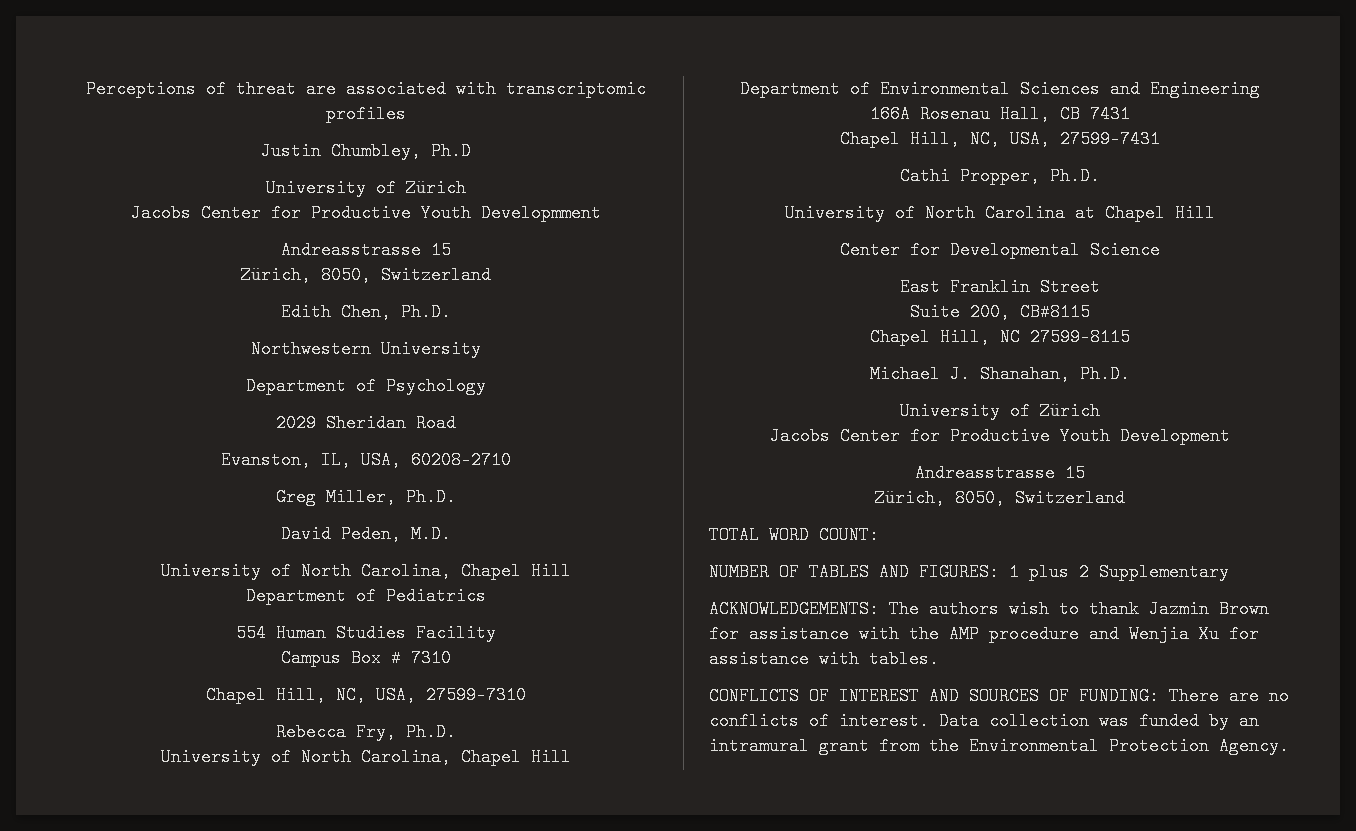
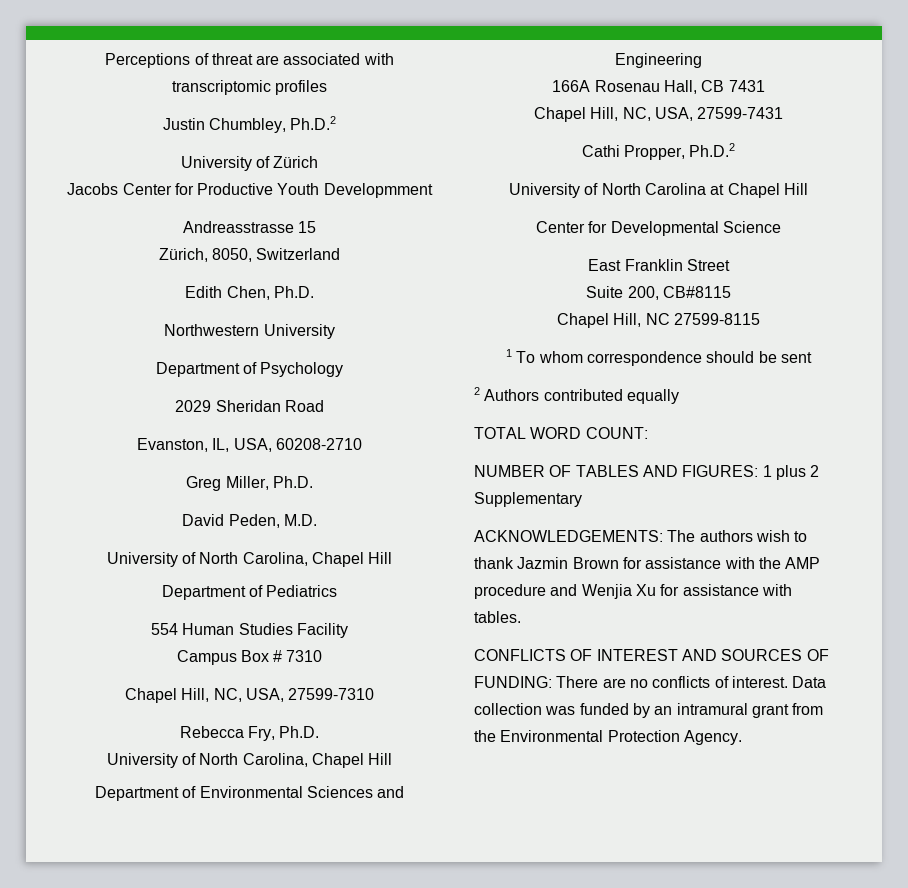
- Justin Chumbley, Ph.D
+ Justin Chumbley, Ph.D.2
- Cathi Propper, Ph.D.
+ Cathi Propper, Ph.D.2
- Michael J. Shanahan, Ph.D.
- University of Zürich
- Jacobs Center for Productive Youth Development
- Andreasstrasse 15
- Zürich, 8050, Switzerland
+ 1 To whom correspondence should be sent
+ 2 Authors contributed equally

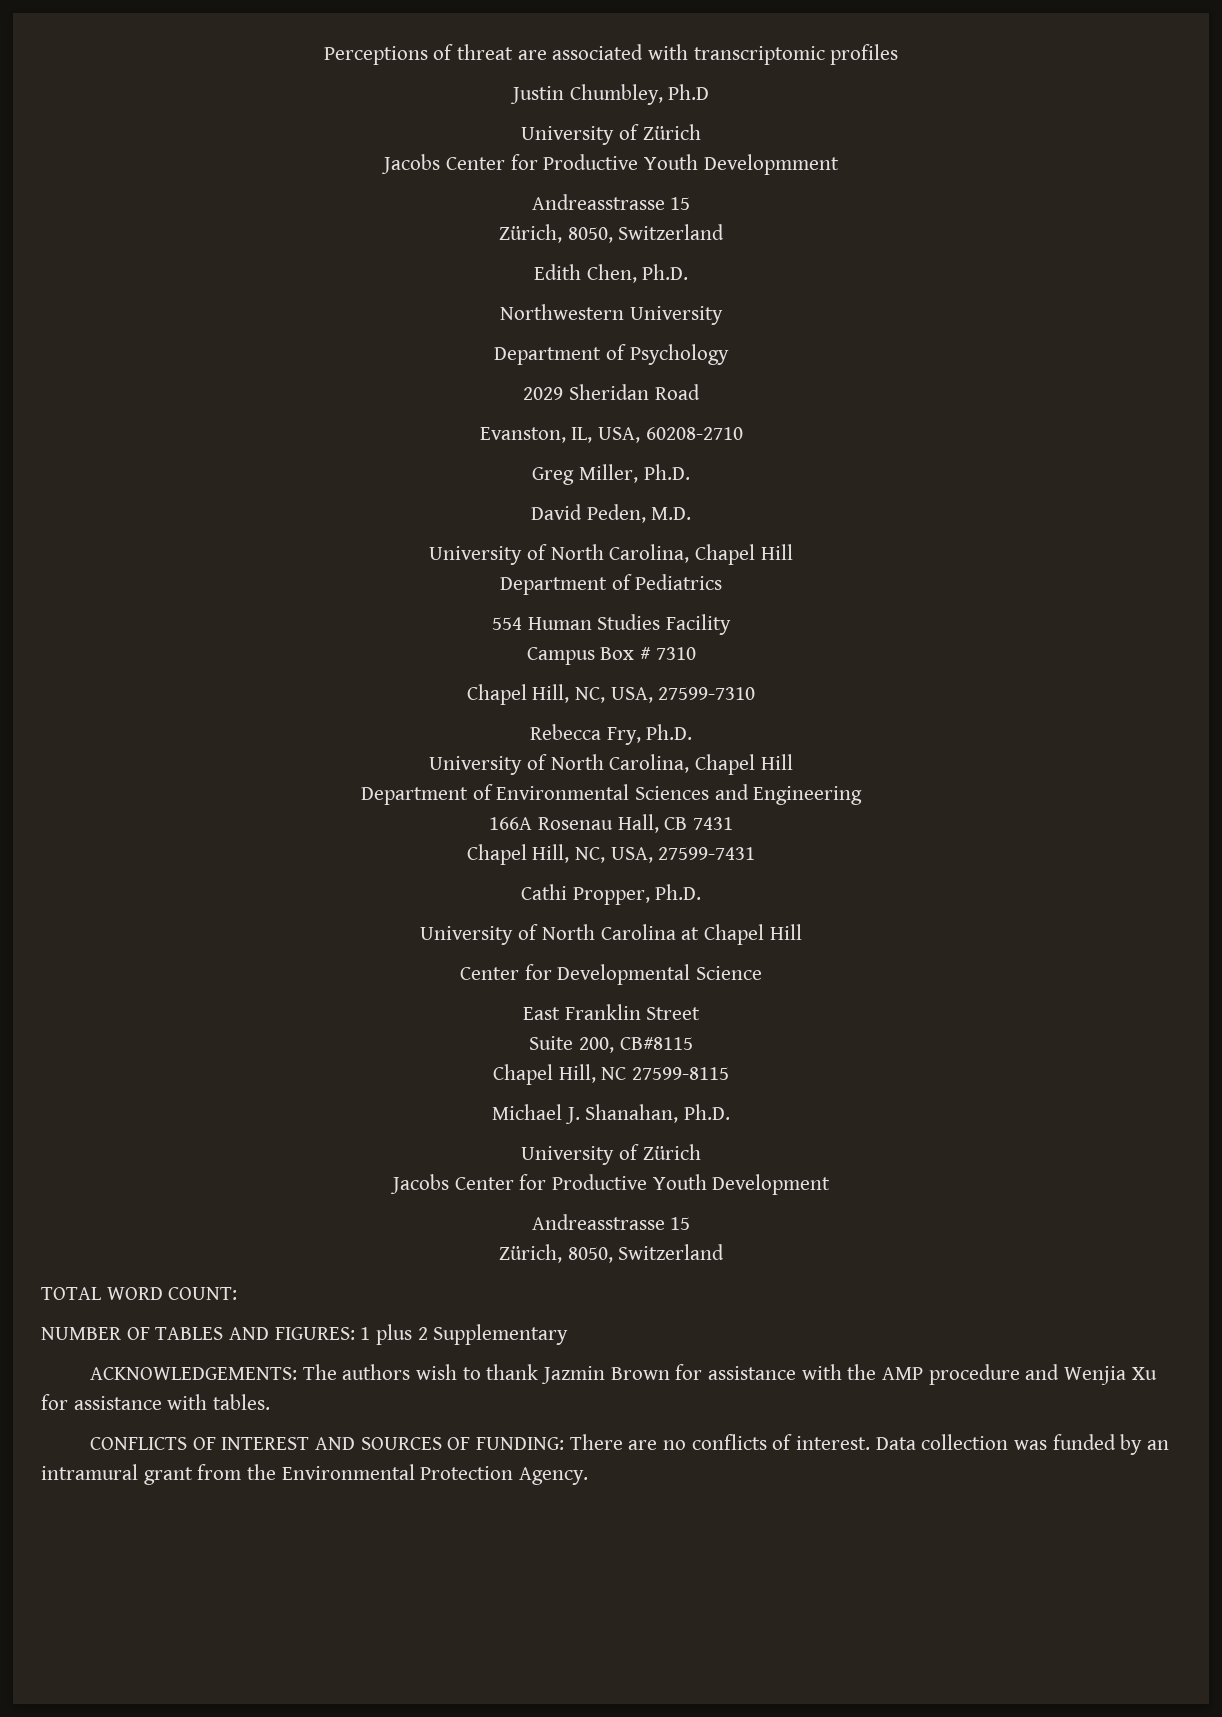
- Justin Chumbley, Ph.D.2
+ Justin Chumbley, Ph.D
- Cathi Propper, Ph.D.2
+ Cathi Propper, Ph.D.
- 1 To whom correspondence should be sent
- 2 Authors contributed equally
+ Michael J. Shanahan, Ph.D.
+ University of Zürich
+ Jacobs Center for Productive Youth Development
+ Andreasstrasse 15
+ Zürich, 8050, Switzerland

